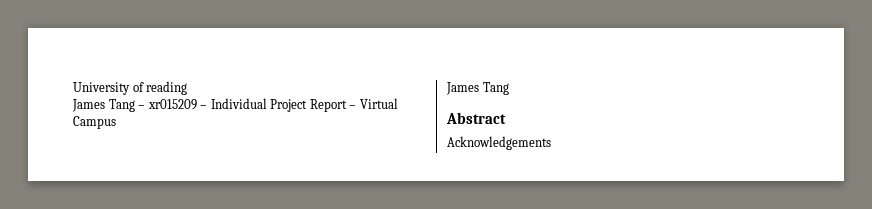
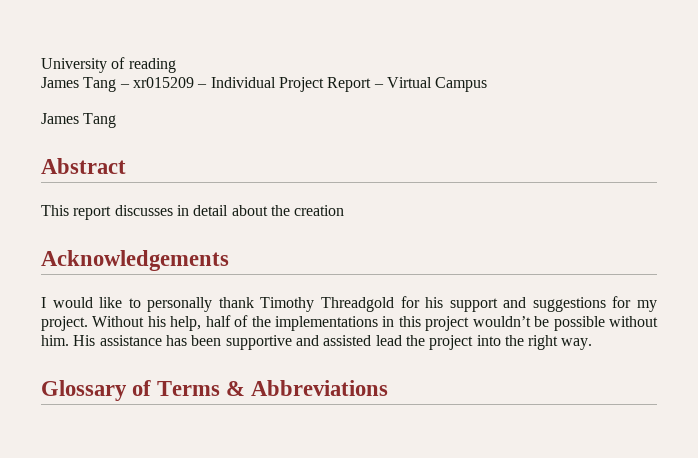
+ This report discusses in detail about the creation
  Acknowledgements
+ I would like to personally thank Timothy Threadgold for his support and suggestions for my project. Without his help, half of the implementations in this project wouldn’t be possible without him. His assistance has been supportive and assisted lead the project into the right way.
+ Glossary of Terms & Abbreviations

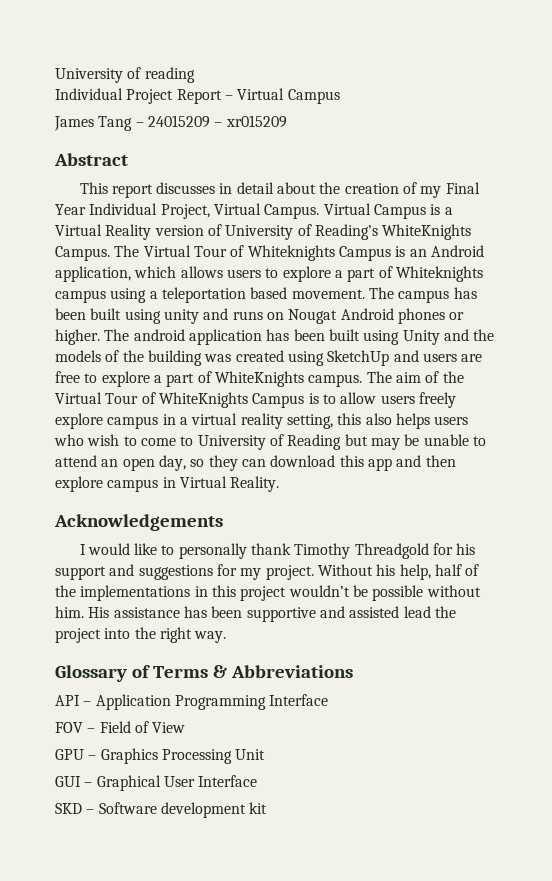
- James Tang – xr015209 – Individual Project Report – Virtual Campus
- James Tang
+ Individual Project Report – Virtual Campus
+ James Tang – 24015209 – xr015209
- This report discusses in detail about the creation
+ This report discusses in detail about the creation of my Final Year Individual Project, Virtual Campus. Virtual Campus is a Virtual Reality version of University of Reading’s WhiteKnights Campus. The Virtual Tour of Whiteknights Campus is an Android application, which allows users to explore a part of Whiteknights campus using a teleportation based movement. The campus has been built using unity and runs on Nougat Android phones or higher. The android application has been built using Unity and the models of the building was created using SketchUp and users are free to explore a part of WhiteKnights campus. The aim of the Virtual Tour of WhiteKnights Campus is to allow users freely explore campus in a virtual reality setting, this also helps users who wish to come to University of Reading but may be unable to attend an open day, so they can download this app and then explore campus in Virtual Reality.
+ API – Application Programming Interface
+ FOV – Field of View
+ GPU – Graphics Processing Unit
+ GUI – Graphical User Interface
+ SKD – Software development kit

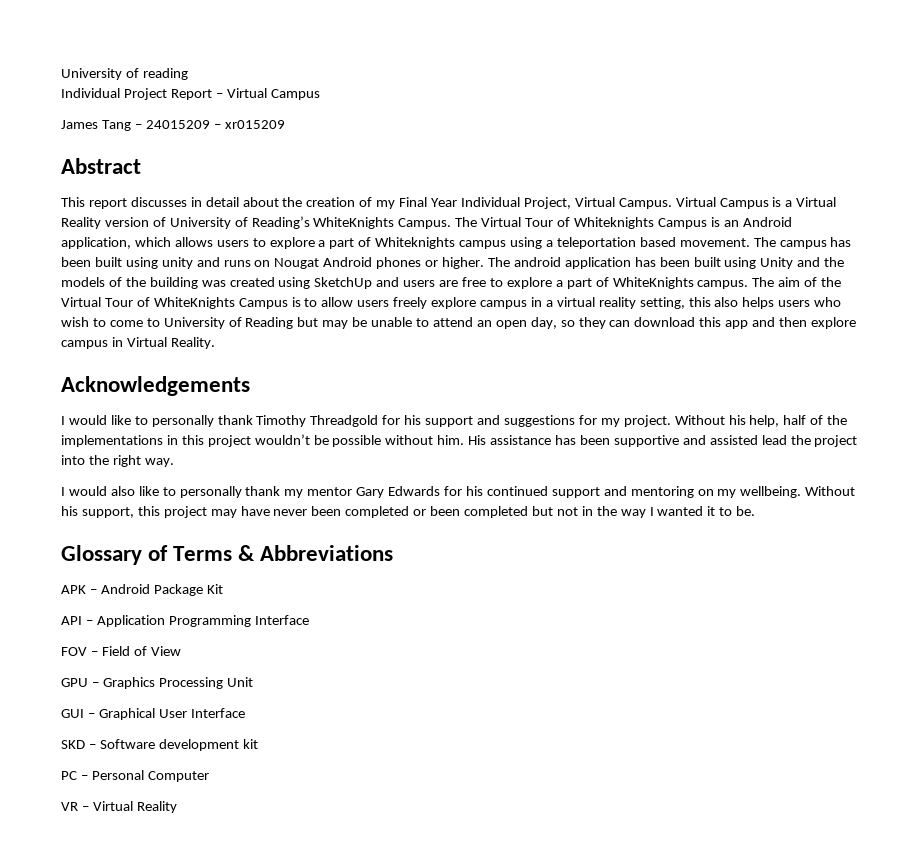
+ I would also like to personally thank my mentor Gary Edwards for his continued support and mentoring on my wellbeing. Without his support, this project may have never been completed or been completed but not in the way I wanted it to be.
+ APK – Android Package Kit
+ PC – Personal Computer
+ VR – Virtual Reality

